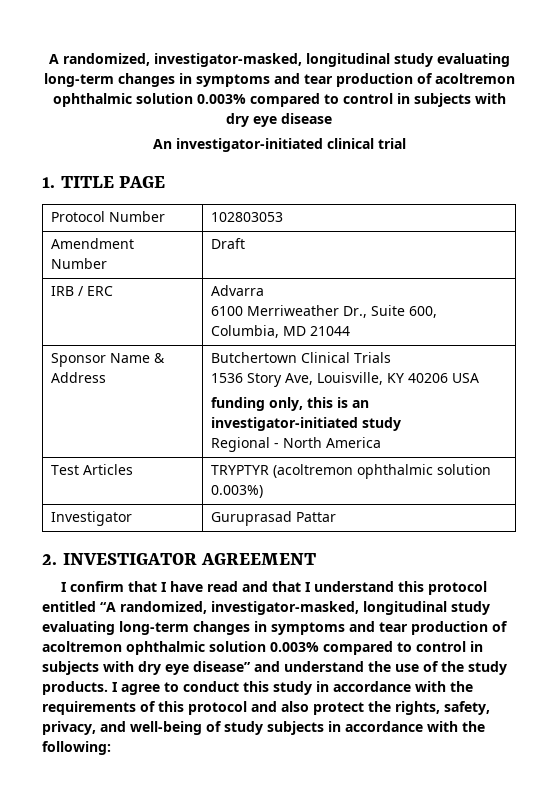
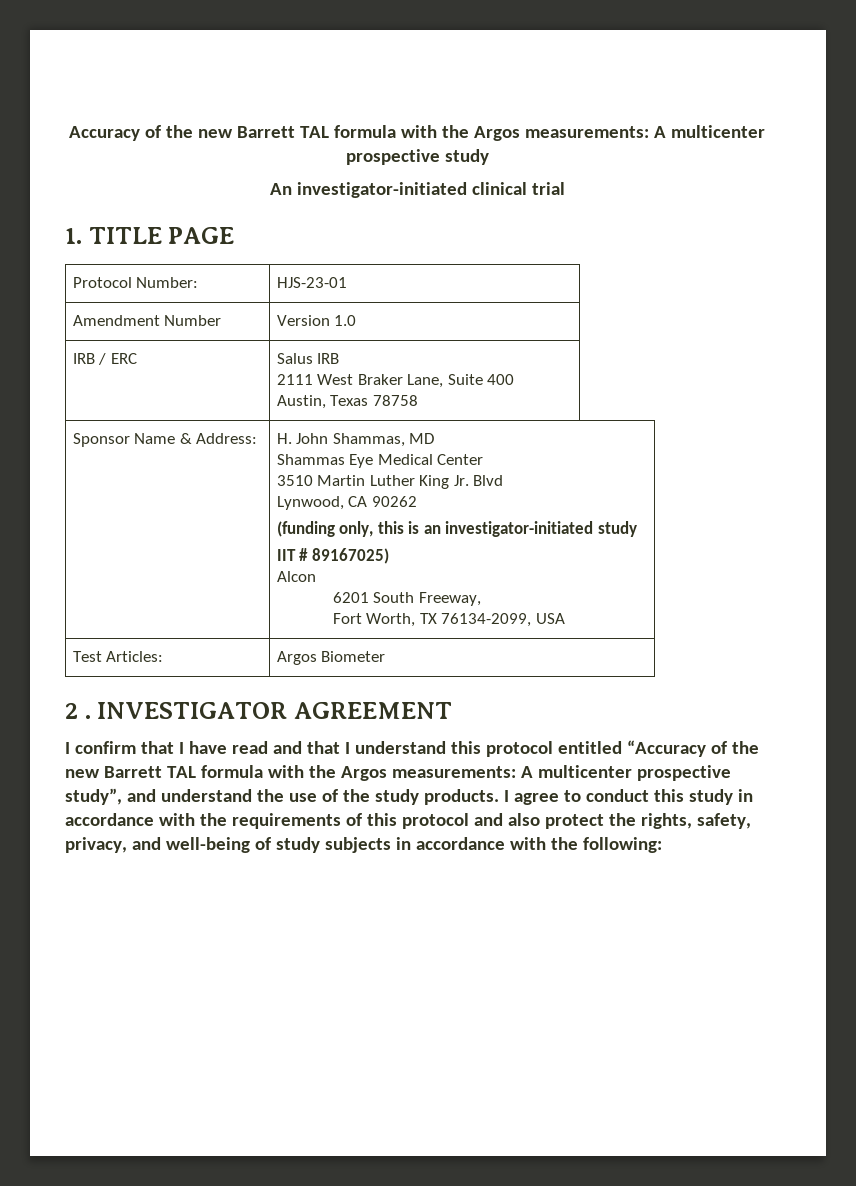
- A randomized, investigator-masked, longitudinal study evaluating long-term changes in symptoms and tear production of acoltremon ophthalmic solution 0.003% compared to control in subjects with dry eye disease
+ Accuracy of the new Barrett TAL formula with the Argos measurements: A multicenter prospective study
- Protocol Number | 102803053
+ Protocol Number: | HJS-23-01
- Amendment Number | Draft
+ Amendment Number | Version 1.0
- IRB / ERC | Advarra
- 6100 Merriweather Dr., Suite 600, Columbia, MD 21044
- Sponsor Name & Address | Butchertown Clinical Trials
- 1536 Story Ave, Louisville, KY 40206 USA
- funding only, this is an investigator-initiated study
- Regional - North America
- Test Articles | TRYPTYR (acoltremon ophthalmic solution 0.003%)
- Investigator | Guruprasad Pattar
- 2. INVESTIGATOR AGREEMENT
+ IRB / ERC | Salus IRB
+ 2111 West Braker Lane, Suite 400
+ Austin, Texas 78758
+ Sponsor Name & Address: | H. John Shammas, MD
+ Shammas Eye Medical Center
+ 3510 Martin Luther King Jr. Blvd
+ Lynwood, CA 90262
+ (funding only, this is an investigator-initiated study
+ IIT # 89167025)
+ Alcon
+ 6201 South Freeway,
+ Fort Worth, TX 76134-2099, USA
+ Test Articles: | Argos Biometer
+ 2 . INVESTIGATOR AGREEMENT
- I confirm that I have read and that I understand this protocol entitled “A randomized, investigator-masked, longitudinal study evaluating long-term changes in symptoms and tear production of acoltremon ophthalmic solution 0.003% compared to control in subjects with dry eye disease” and understand the use of the study products.
+ I confirm that I have read and that I understand this protocol entitled “Accuracy of the new Barrett TAL formula with the Argos measurements: A multicenter prospective study”, and understand the use of the study products.

